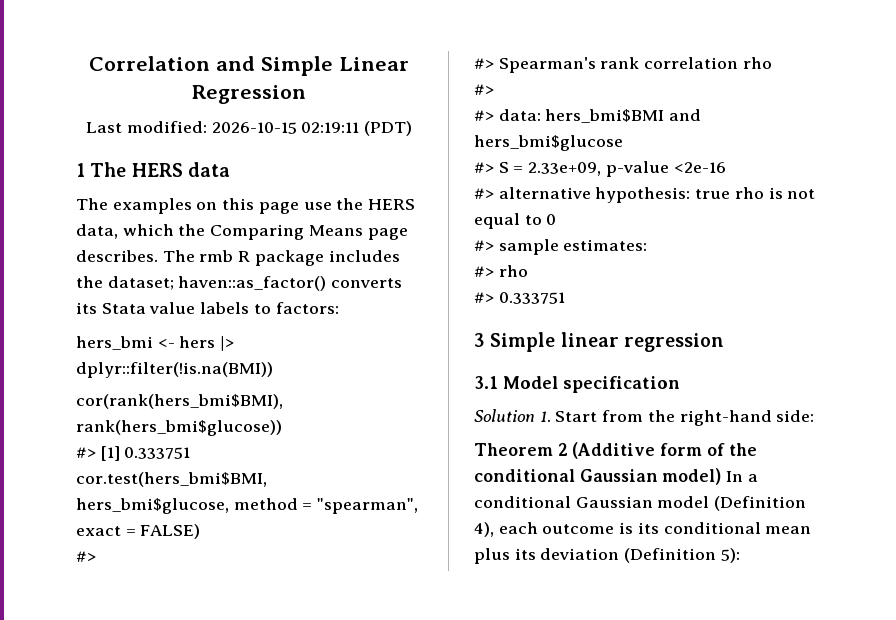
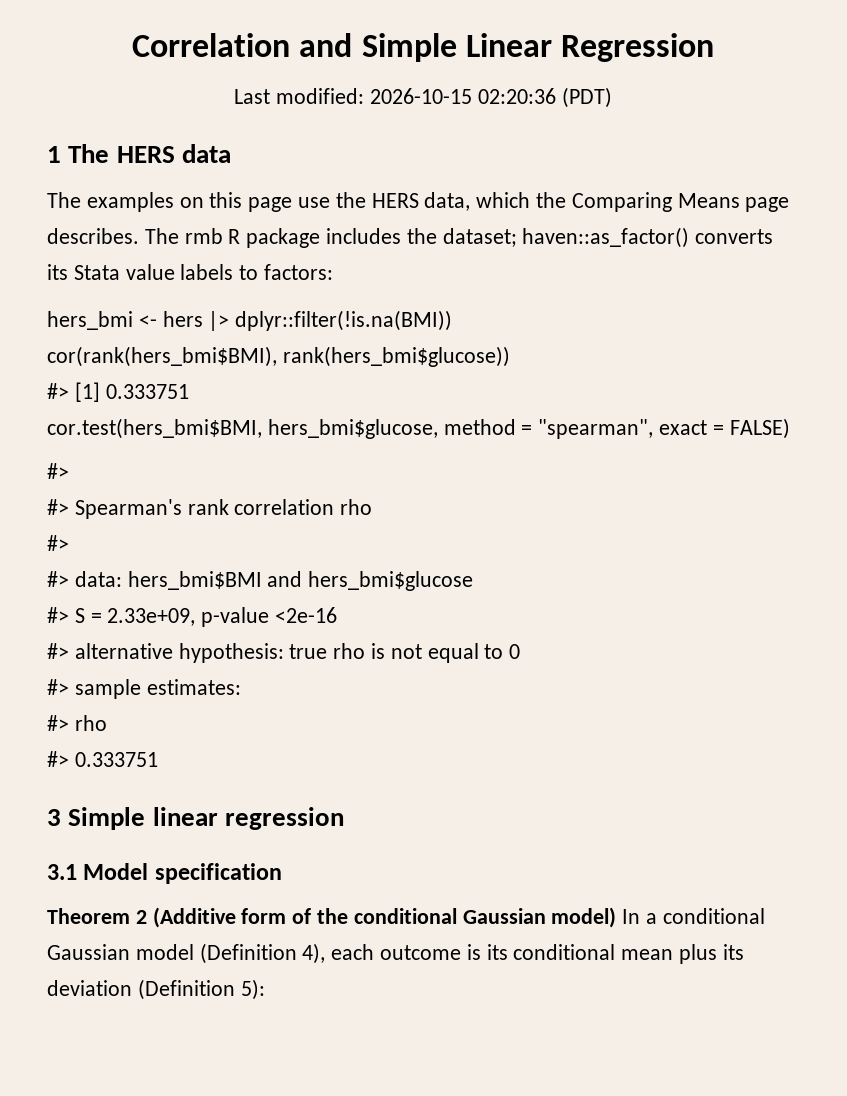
- Last modified: 2026-10-15 02:19:11 (PDT)
+ Last modified: 2026-10-15 02:20:36 (PDT)
- Solution 1. Start from the right-hand side:

